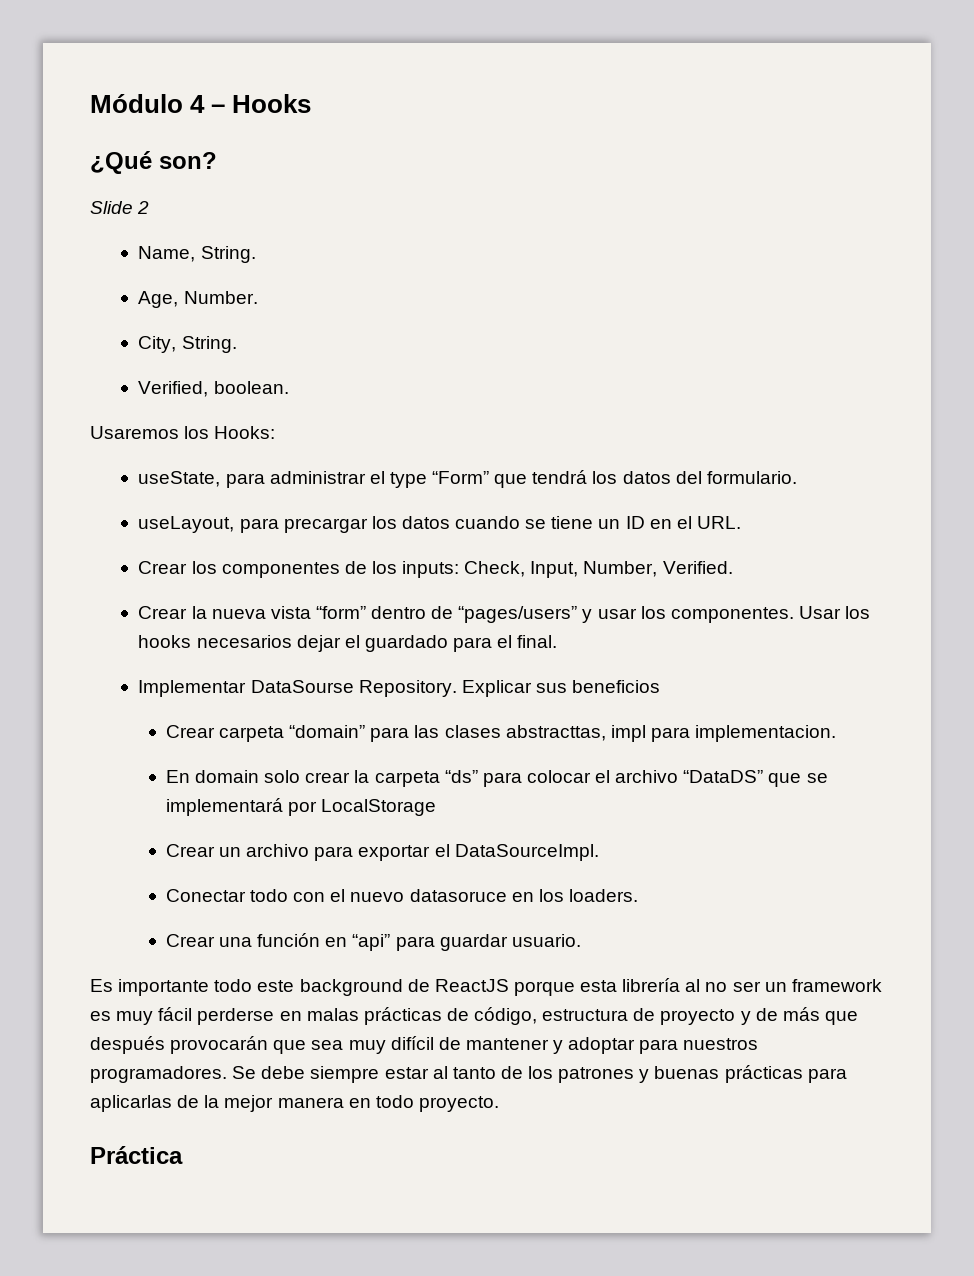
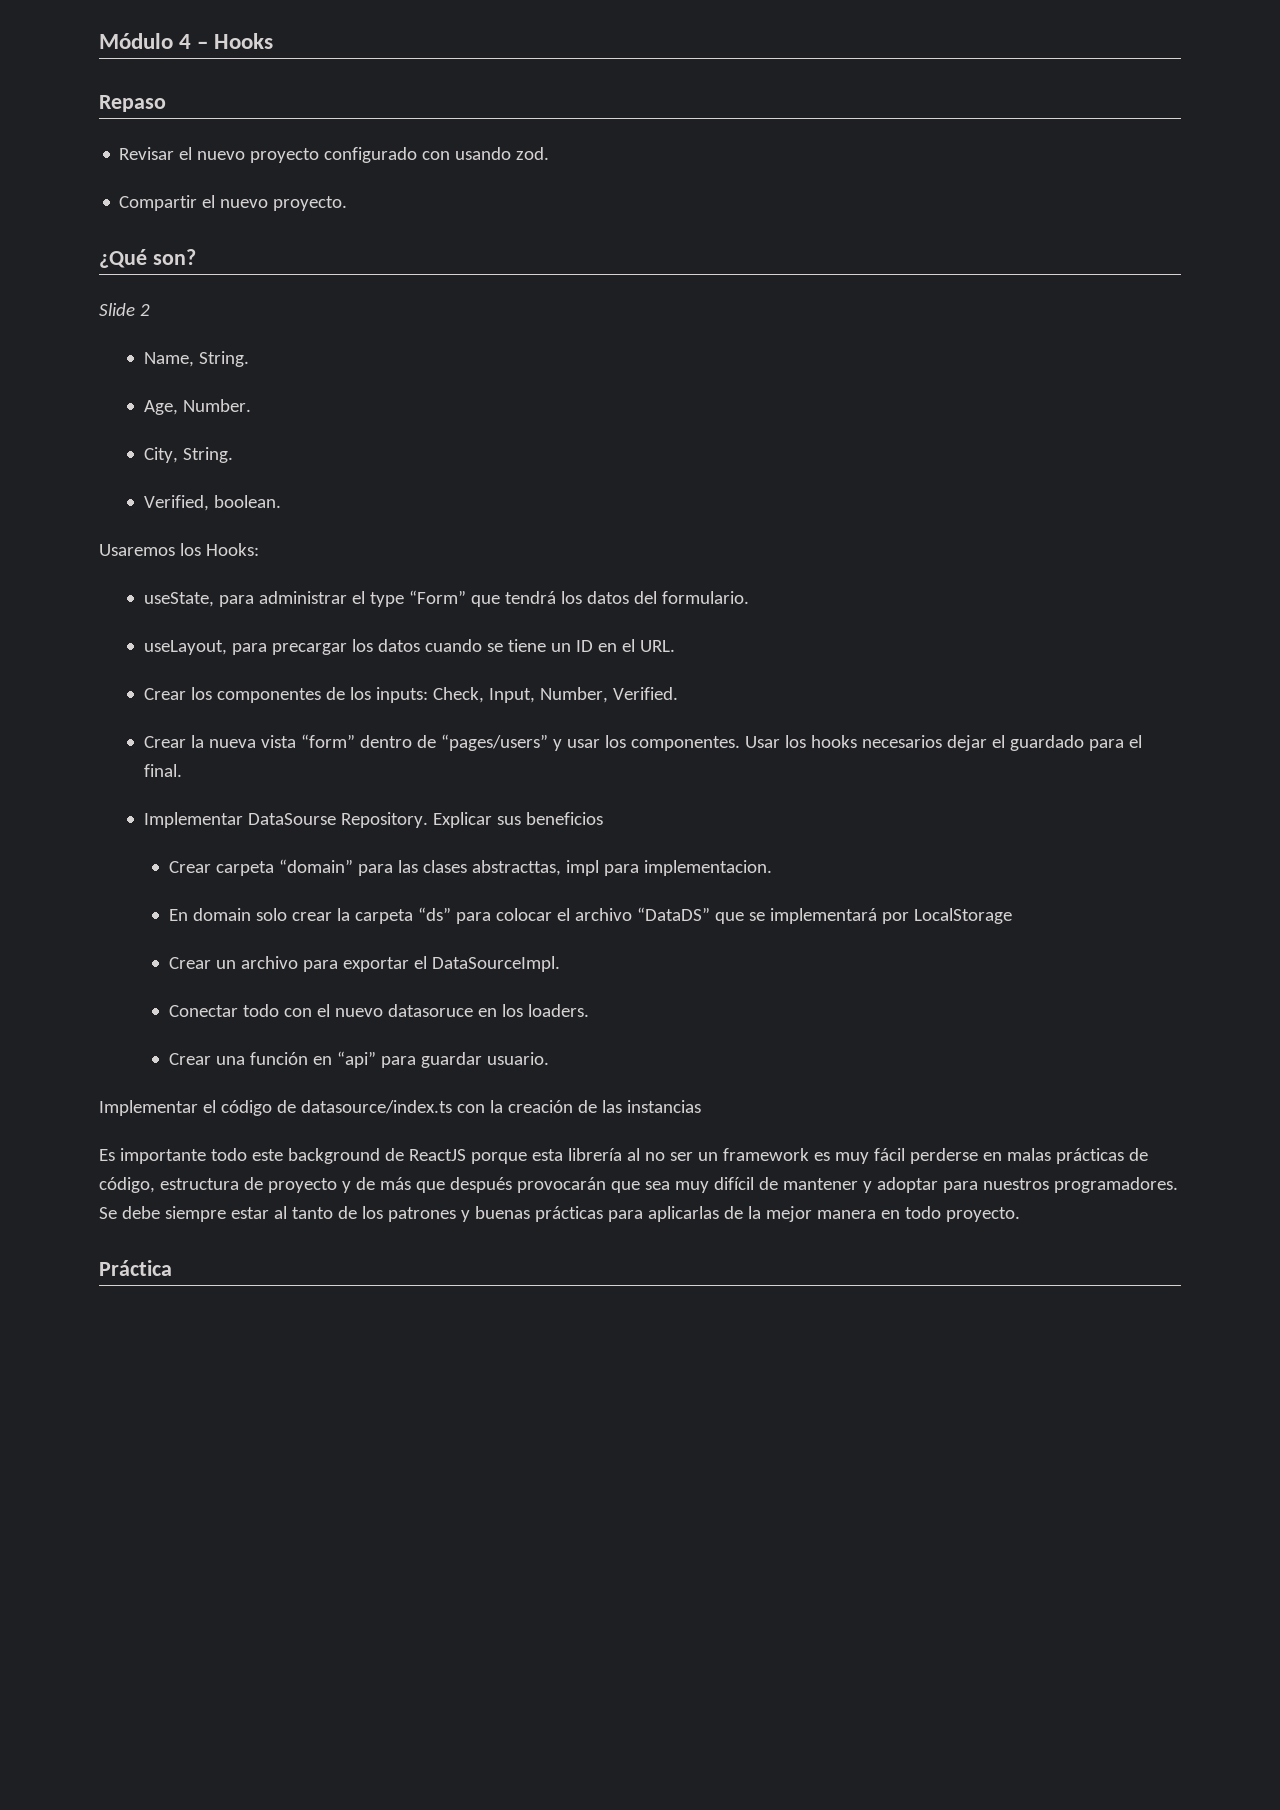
+ Repaso
+ Revisar el nuevo proyecto configurado con usando zod.
+ Compartir el nuevo proyecto.
+ Implementar el código de datasource/index.ts con la creación de las instancias

